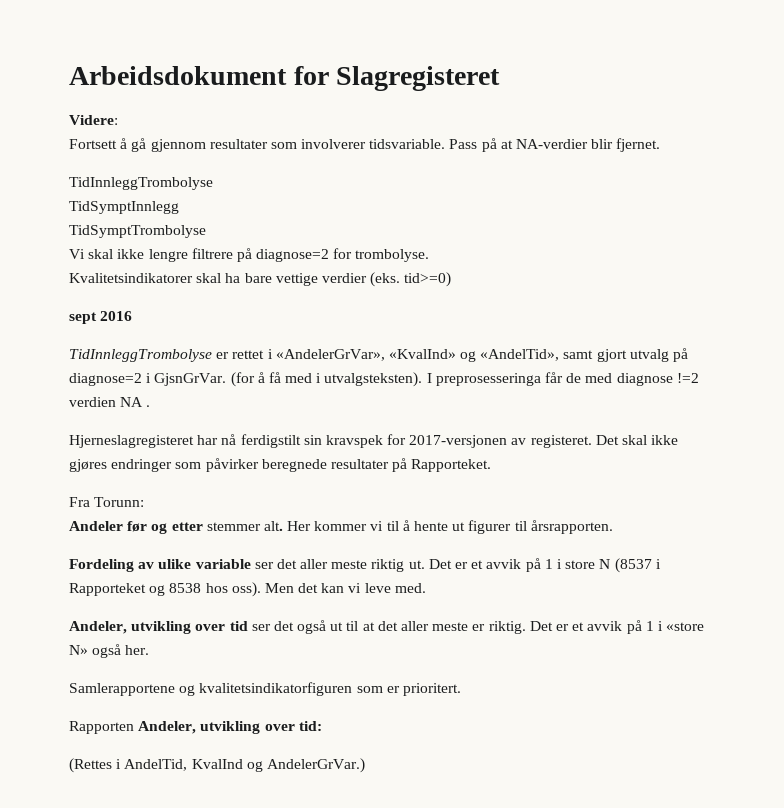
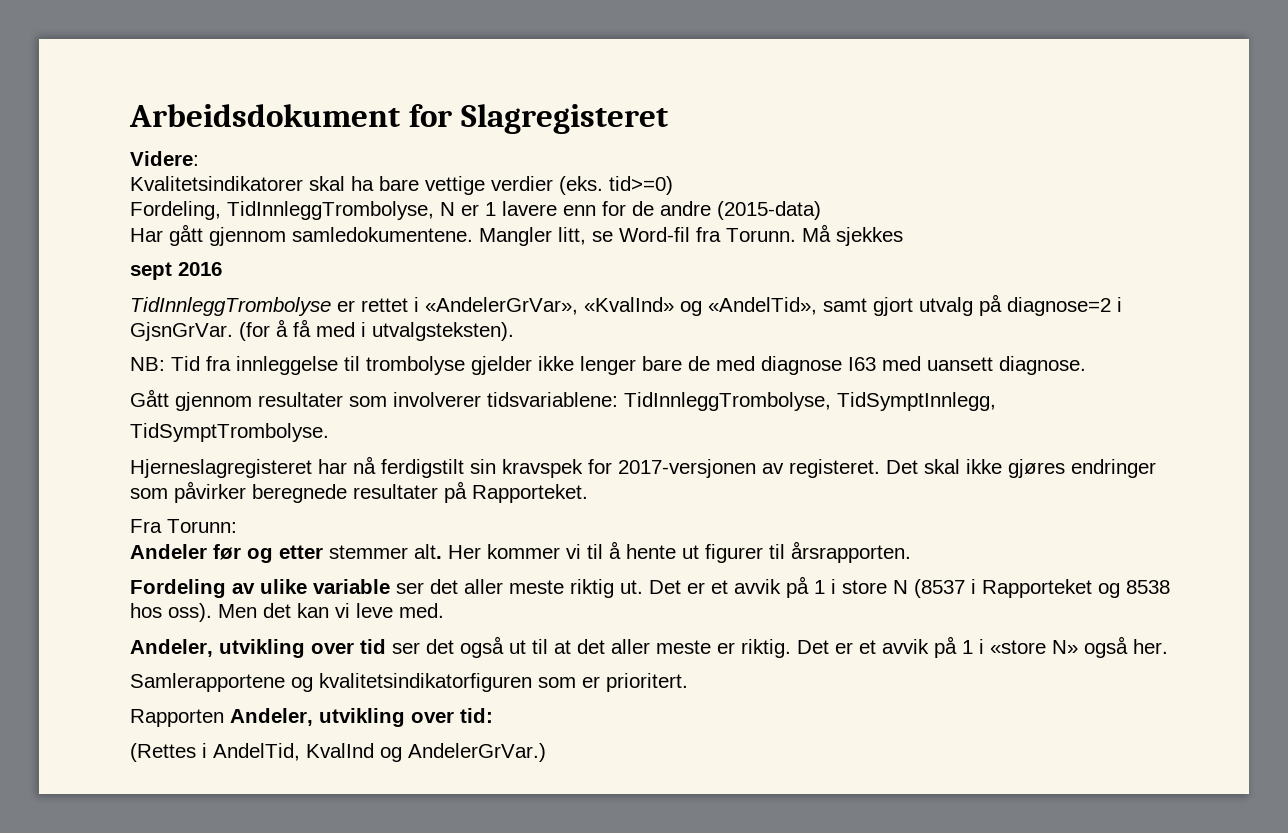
- Fortsett å gå gjennom resultater som involverer tidsvariable. Pass på at NA-verdier blir fjernet.
- TidInnleggTrombolyse
- TidSymptInnlegg
- TidSymptTrombolyse
- Vi skal ikke lengre filtrere på diagnose=2 for trombolyse.
+ Fordeling, TidInnleggTrombolyse, N er 1 lavere enn for de andre (2015-data)
+ Har gått gjennom samledokumentene. Mangler litt, se Word-fil fra Torunn. Må sjekkes
- (for å få med i utvalgsteksten). I preprosesseringa får de med diagnose !=2 verdien NA .
+ (for å få med i utvalgsteksten).
+ NB: Tid fra innleggelse til trombolyse gjelder ikke lenger bare de med diagnose I63 med uansett diagnose.
+ Gått gjennom resultater som involverer tidsvariablene: TidInnleggTrombolyse, TidSymptInnlegg,
+ TidSymptTrombolyse.

